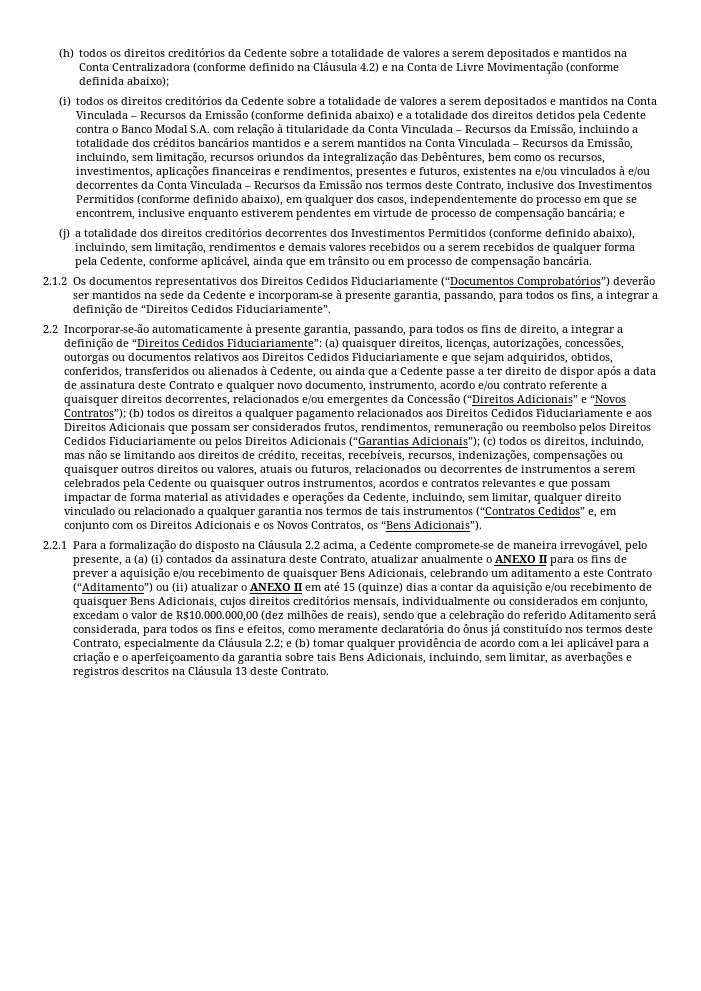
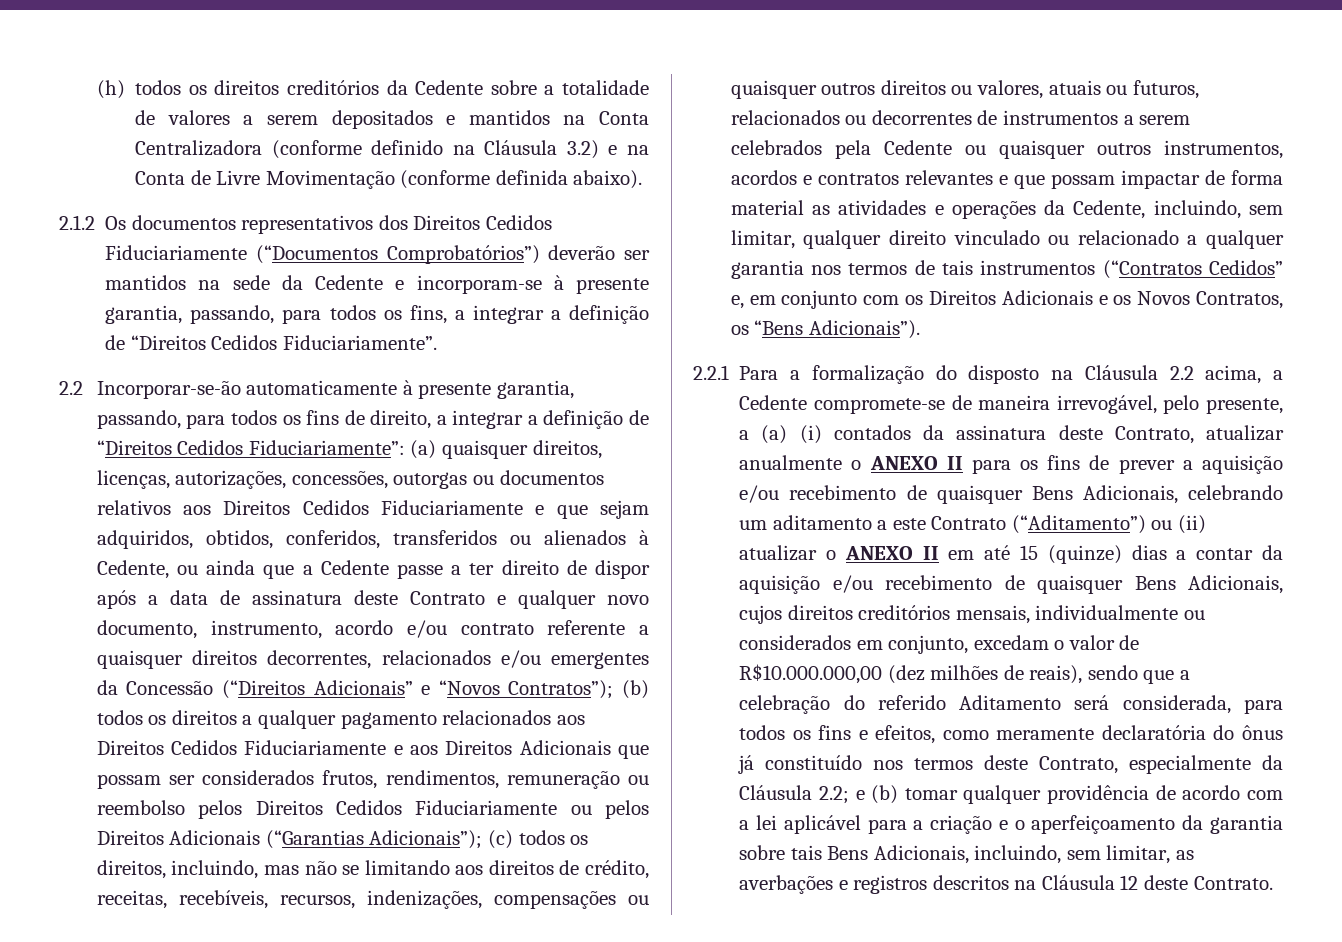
- (h) todos os direitos creditórios da Cedente sobre a totalidade de valores a serem depositados e mantidos na Conta Centralizadora (conforme definido na Cláusula 4.2) e na Conta de Livre Movimentação (conforme definida abaixo);
- (i) todos os direitos creditórios da Cedente sobre a totalidade de valores a serem depositados e mantidos na Conta Vinculada – Recursos da Emissão (conforme definida abaixo) e a totalidade dos direitos detidos pela Cedente contra o Banco Modal S.A. com relação à titularidade da Conta Vinculada – Recursos da Emissão, incluindo a totalidade dos créditos bancários mantidos e a serem mantidos na Conta Vinculada – Recursos da Emissão, incluindo, sem limitação, recursos oriundos da integralização das Debêntures, bem como os recursos, investimentos, aplicações financeiras e rendimentos, presentes e futuros, existentes na e/ou vinculados à e/ou decorrentes da Conta Vinculada – Recursos da Emissão nos termos deste Contrato, inclusive dos Investimentos Permitidos (conforme definido abaixo), em qualquer dos casos, independentemente do processo em que se encontrem, inclusive enquanto estiverem pendentes em virtude de processo de compensação bancária; e
- (j) a totalidade dos direitos creditórios decorrentes dos Investimentos Permitidos (conforme definido abaixo), incluindo, sem limitação, rendimentos e demais valores recebidos ou a serem recebidos de qualquer forma pela Cedente, conforme aplicável, ainda que em trânsito ou em processo de compensação bancária.
+ (h) todos os direitos creditórios da Cedente sobre a totalidade de valores a serem depositados e mantidos na Conta Centralizadora (conforme definido na Cláusula 3.2) e na Conta de Livre Movimentação (conforme definida abaixo).
- e (b) tomar qualquer providência de acordo com a lei aplicável para a criação e o aperfeiçoamento da garantia sobre tais Bens Adicionais, incluindo, sem limitar, as averbações e registros descritos na Cláusula 13 deste Contrato.
+ e (b) tomar qualquer providência de acordo com a lei aplicável para a criação e o aperfeiçoamento da garantia sobre tais Bens Adicionais, incluindo, sem limitar, as averbações e registros descritos na Cláusula 12 deste Contrato.

